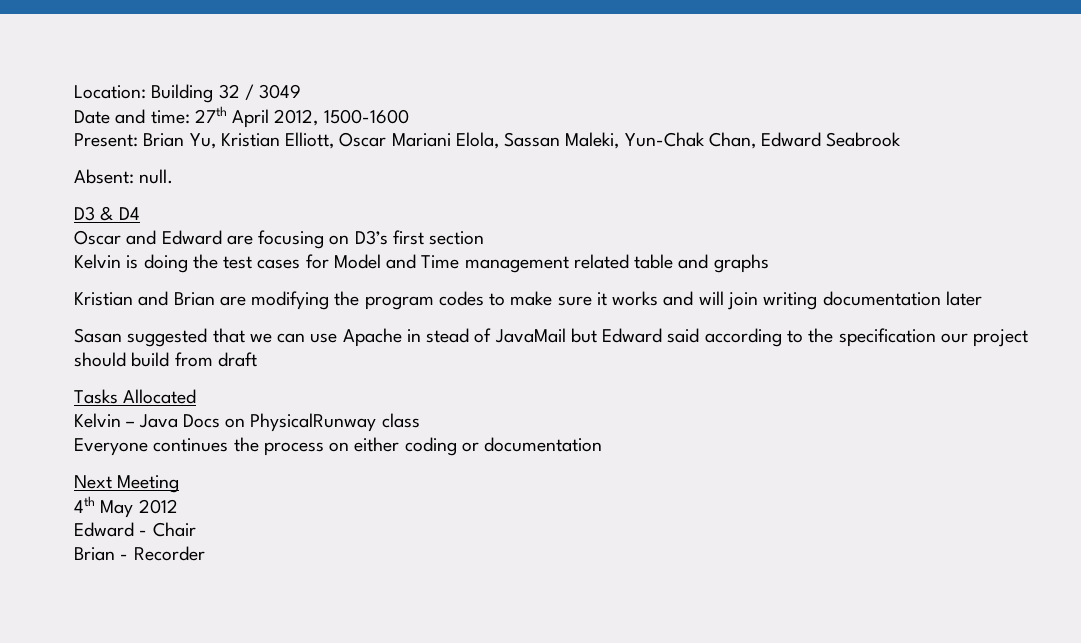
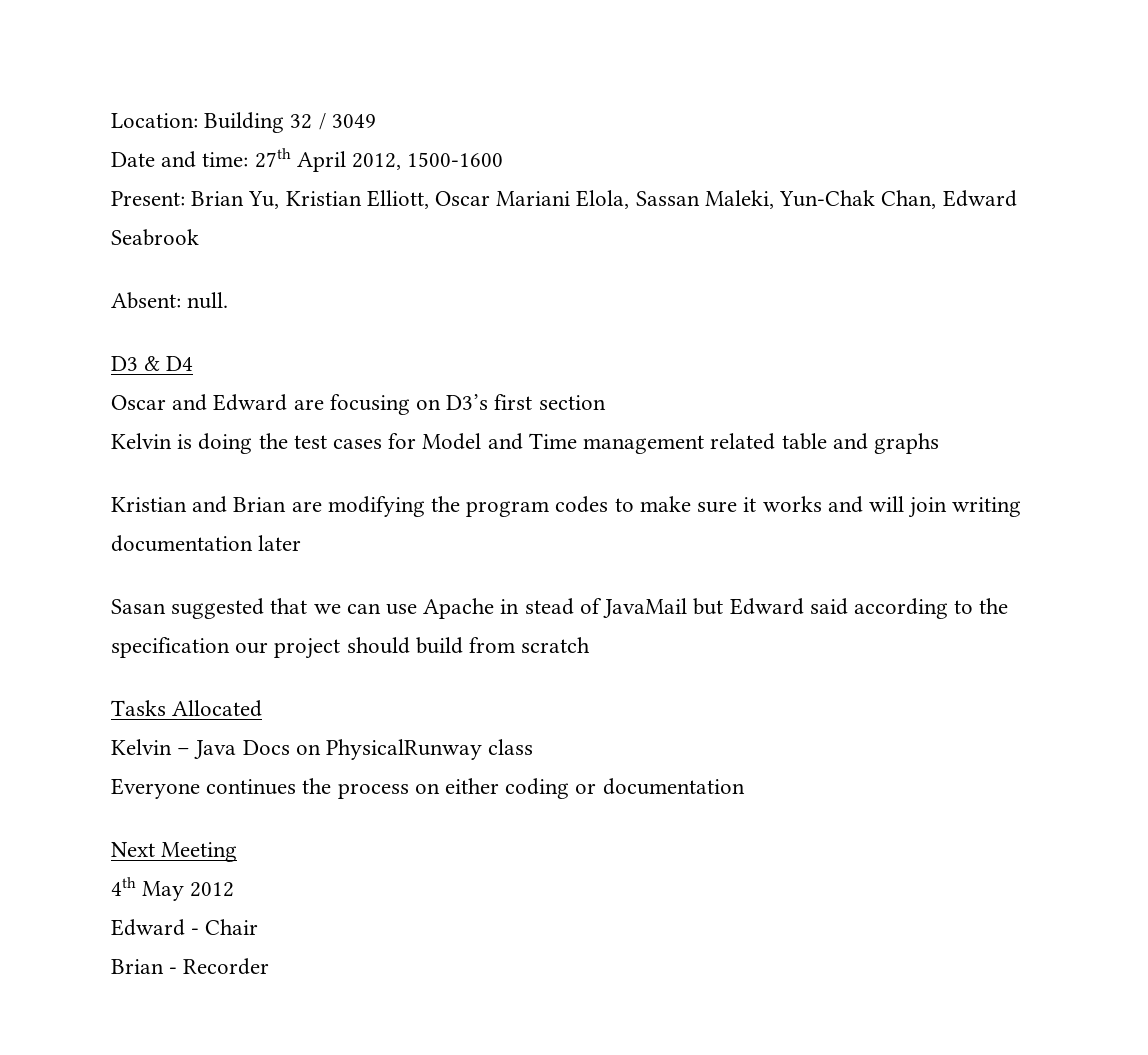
- Sasan suggested that we can use Apache in stead of JavaMail but Edward said according to the specification our project should build from draft
+ Sasan suggested that we can use Apache in stead of JavaMail but Edward said according to the specification our project should build from scratch

